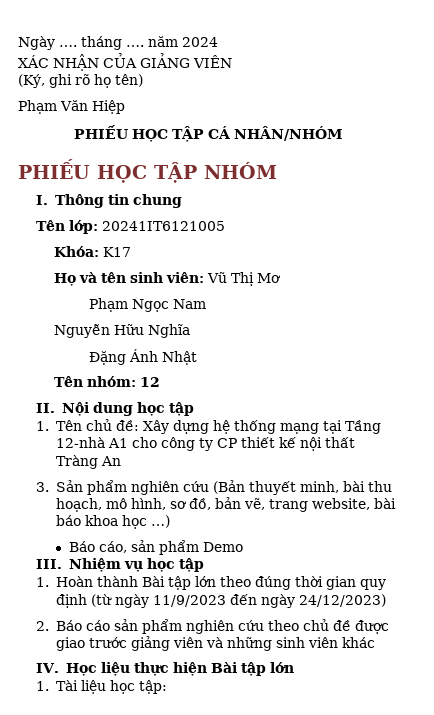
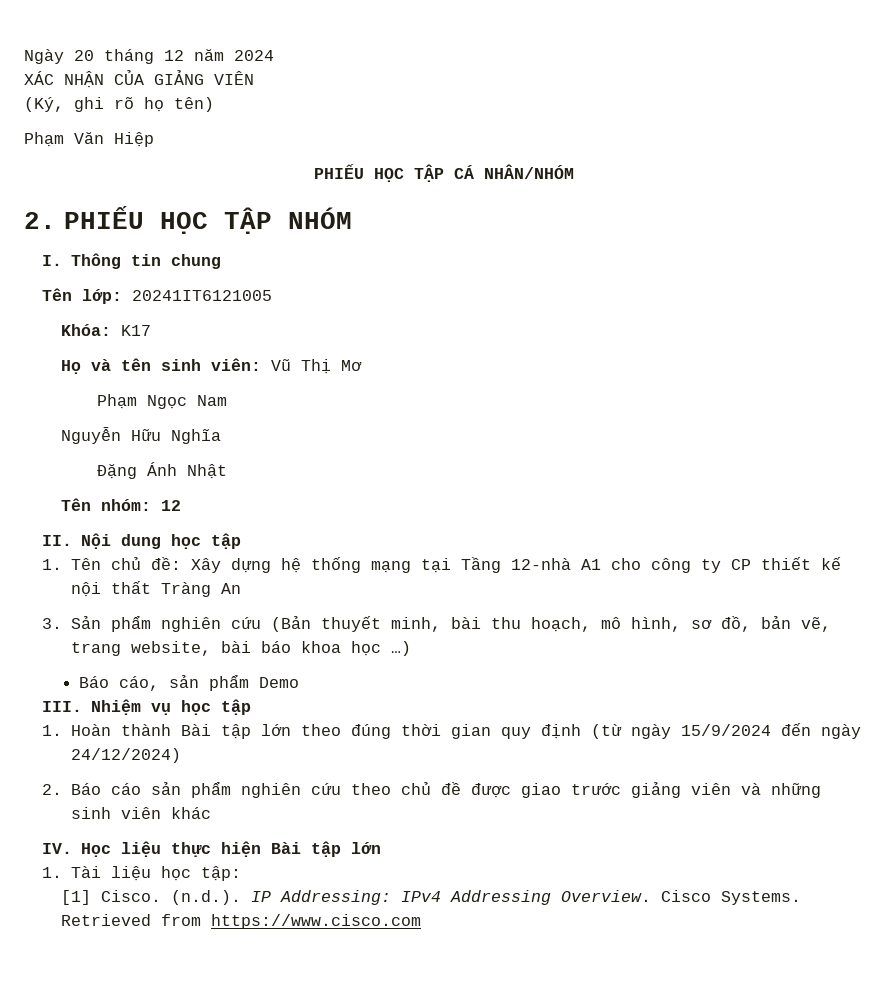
- Ngày …. tháng …. năm 2024
+ Ngày 20 tháng 12 năm 2024
- PHIẾU HỌC TẬP NHÓM
+ 2. PHIẾU HỌC TẬP NHÓM
- 1. Hoàn thành Bài tập lớn theo đúng thời gian quy định (từ ngày 11/9/2023 đến ngày 24/12/2023)
+ 1. Hoàn thành Bài tập lớn theo đúng thời gian quy định (từ ngày 15/9/2024 đến ngày 24/12/2024)
+ [1] Cisco. (n.d.). IP Addressing: IPv4 Addressing Overview. Cisco Systems. Retrieved from https://www.cisco.com

